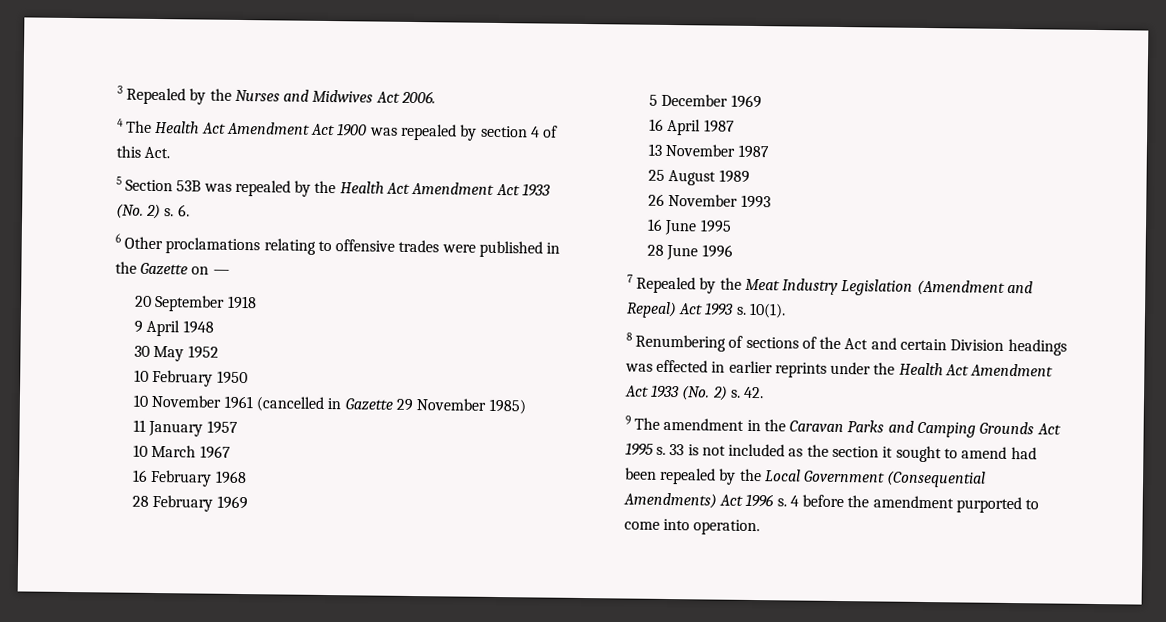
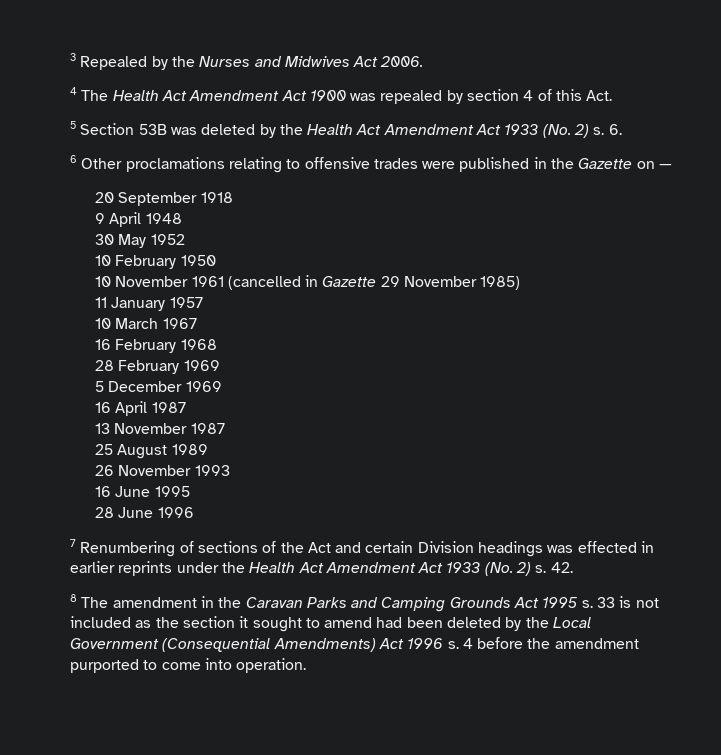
- 5 Section 53B was repealed by the Health Act Amendment Act 1933 (No. 2) s.
+ 5 Section 53B was deleted by the Health Act Amendment Act 1933 (No. 2) s.
- 7 Repealed by the Meat Industry Legislation (Amendment and Repeal) Act 1993 s. 10(1).
- 8 Renumbering of sections of the Act and certain Division headings was effected in earlier reprints under the Health Act Amendment Act 1933 (No. 2) s.
+ 7 Renumbering of sections of the Act and certain Division headings was effected in earlier reprints under the Health Act Amendment Act 1933 (No. 2) s.
- 9 The amendment in the Caravan Parks and Camping Grounds Act 1995 s.
+ 8 The amendment in the Caravan Parks and Camping Grounds Act 1995 s.
- 33 is not included as the section it sought to amend had been repealed by the Local Government (Consequential Amendments) Act 1996 s.
+ 33 is not included as the section it sought to amend had been deleted by the Local Government (Consequential Amendments) Act 1996 s.

